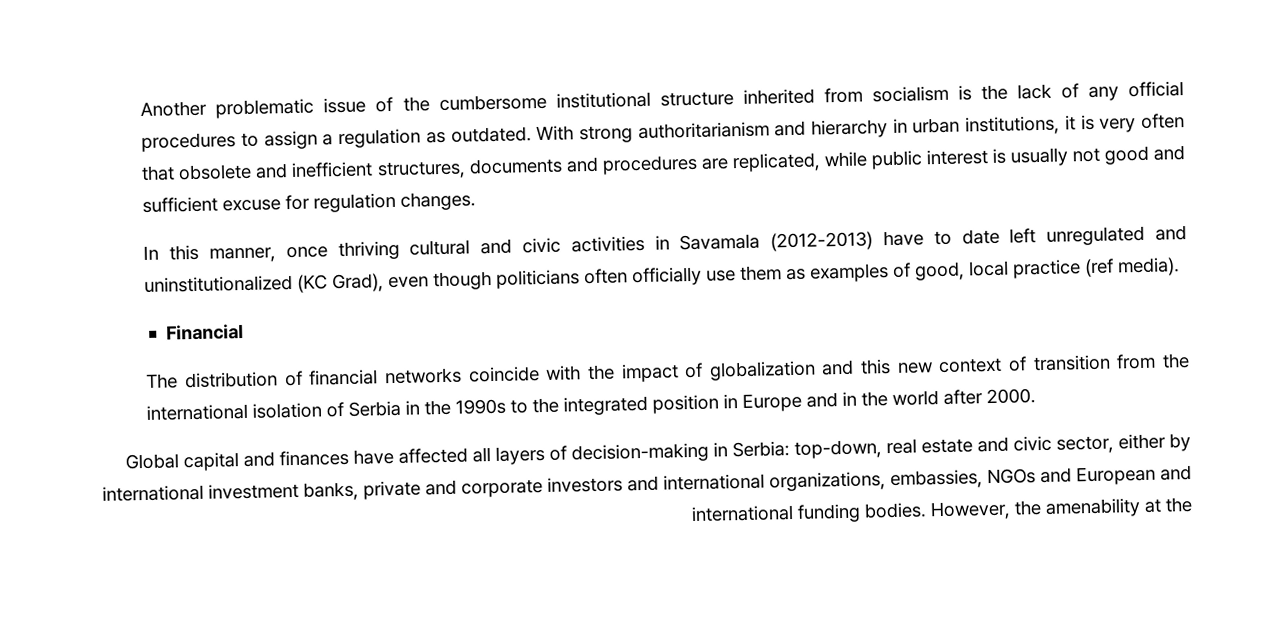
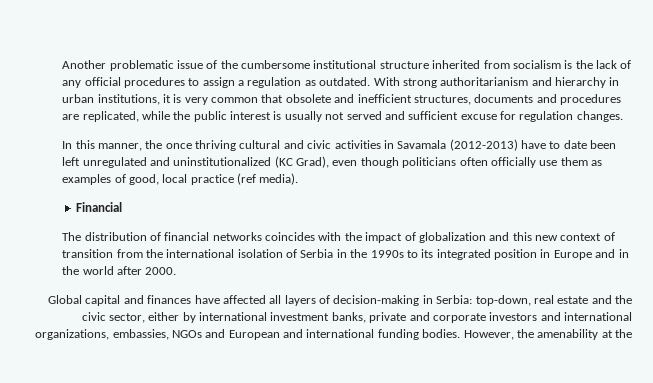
- With strong authoritarianism and hierarchy in urban institutions, it is very often that obsolete and inefficient structures, documents and procedures are replicated, while public interest is usually not good and sufficient excuse for regulation changes.
+ With strong authoritarianism and hierarchy in urban institutions, it is very common that obsolete and inefficient structures, documents and procedures are replicated, while the public interest is usually not served and sufficient excuse for regulation changes.
- In this manner, once thriving cultural and civic activities in Savamala (2012-2013) have to date left unregulated and uninstitutionalized (KC Grad), even though politicians often officially use them as examples of good, local practice (ref media).
+ In this manner, the once thriving cultural and civic activities in Savamala (2012-2013) have to date been left unregulated and uninstitutionalized (KC Grad), even though politicians often officially use them as examples of good, local practice (ref media).
- The distribution of financial networks coincide with the impact of globalization and this new context of transition from the international isolation of Serbia in the 1990s to the integrated position in Europe and in the world after 2000.
+ The distribution of financial networks coincides with the impact of globalization and this new context of transition from the international isolation of Serbia in the 1990s to its integrated position in Europe and in the world after 2000.
- Global capital and finances have affected all layers of decision-making in Serbia: top-down, real estate and civic sector, either by international investment banks, private and corporate investors and international organizations, embassies, NGOs and European and international funding bodies.
+ Global capital and finances have affected all layers of decision-making in Serbia: top-down, real estate and the civic sector, either by international investment banks, private and corporate investors and international organizations, embassies, NGOs and European and international funding bodies.

